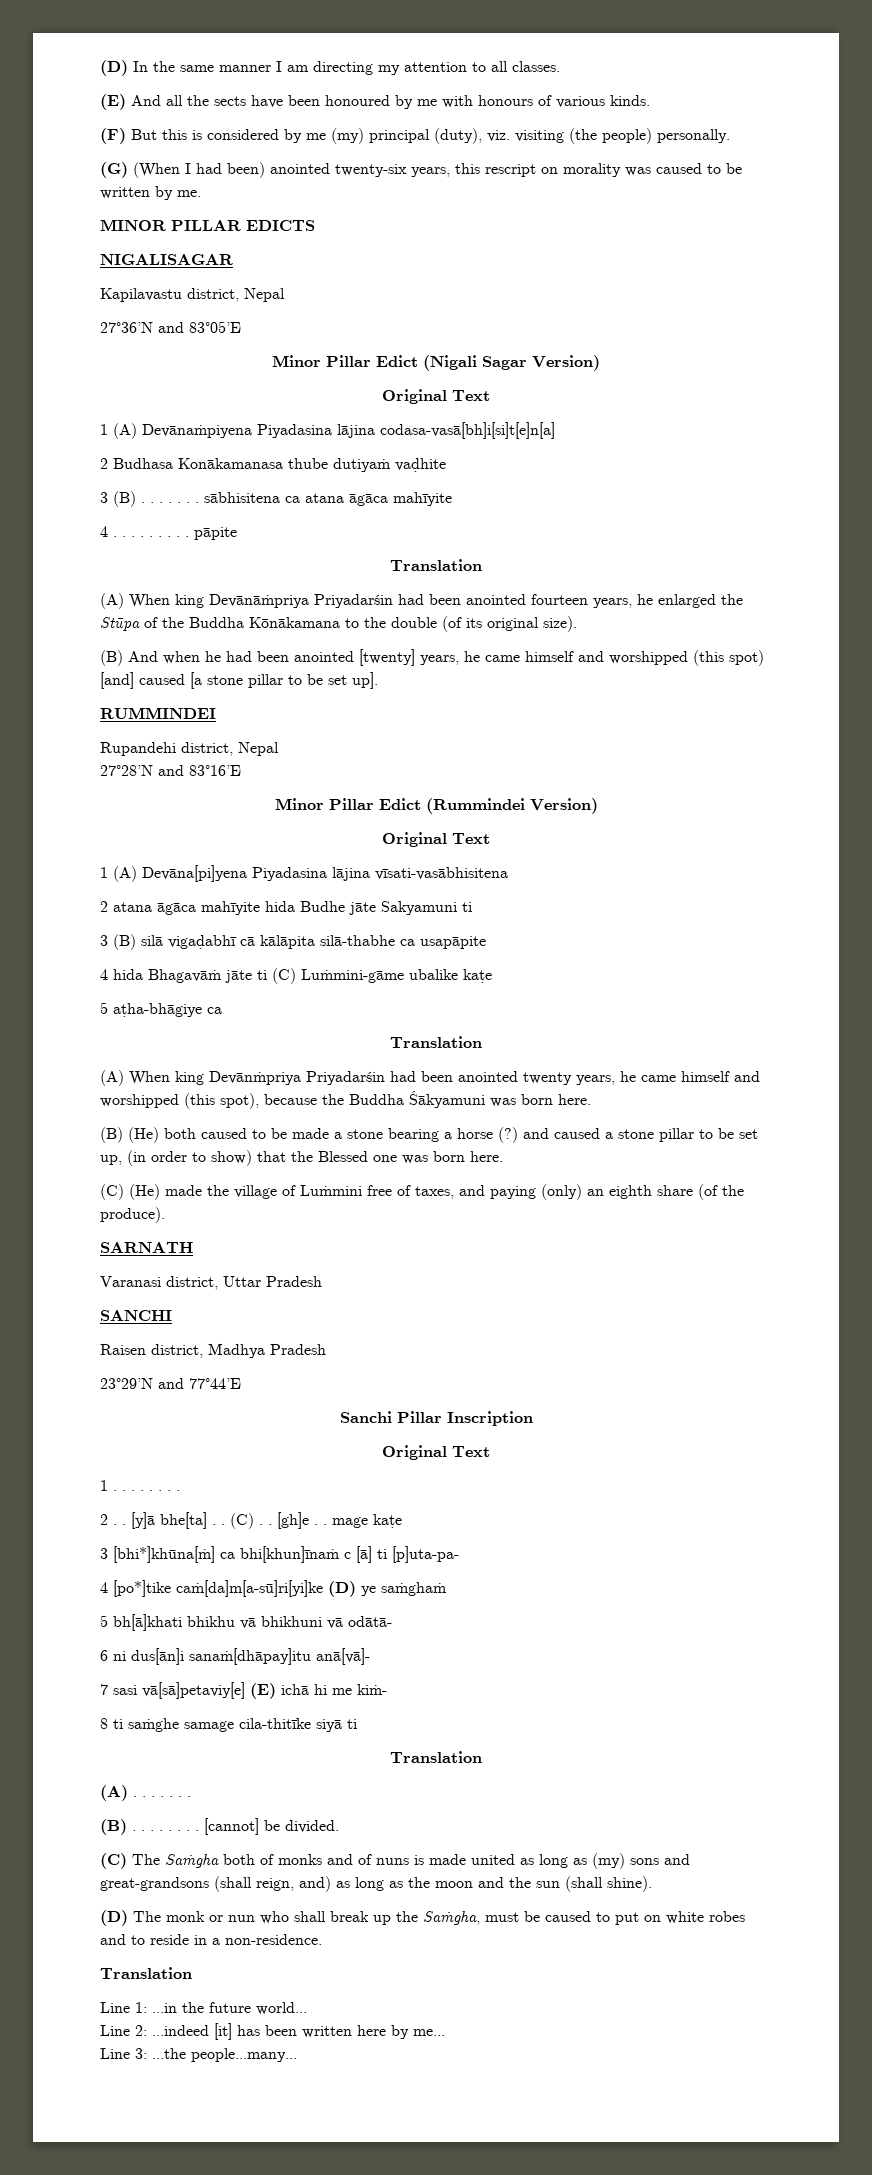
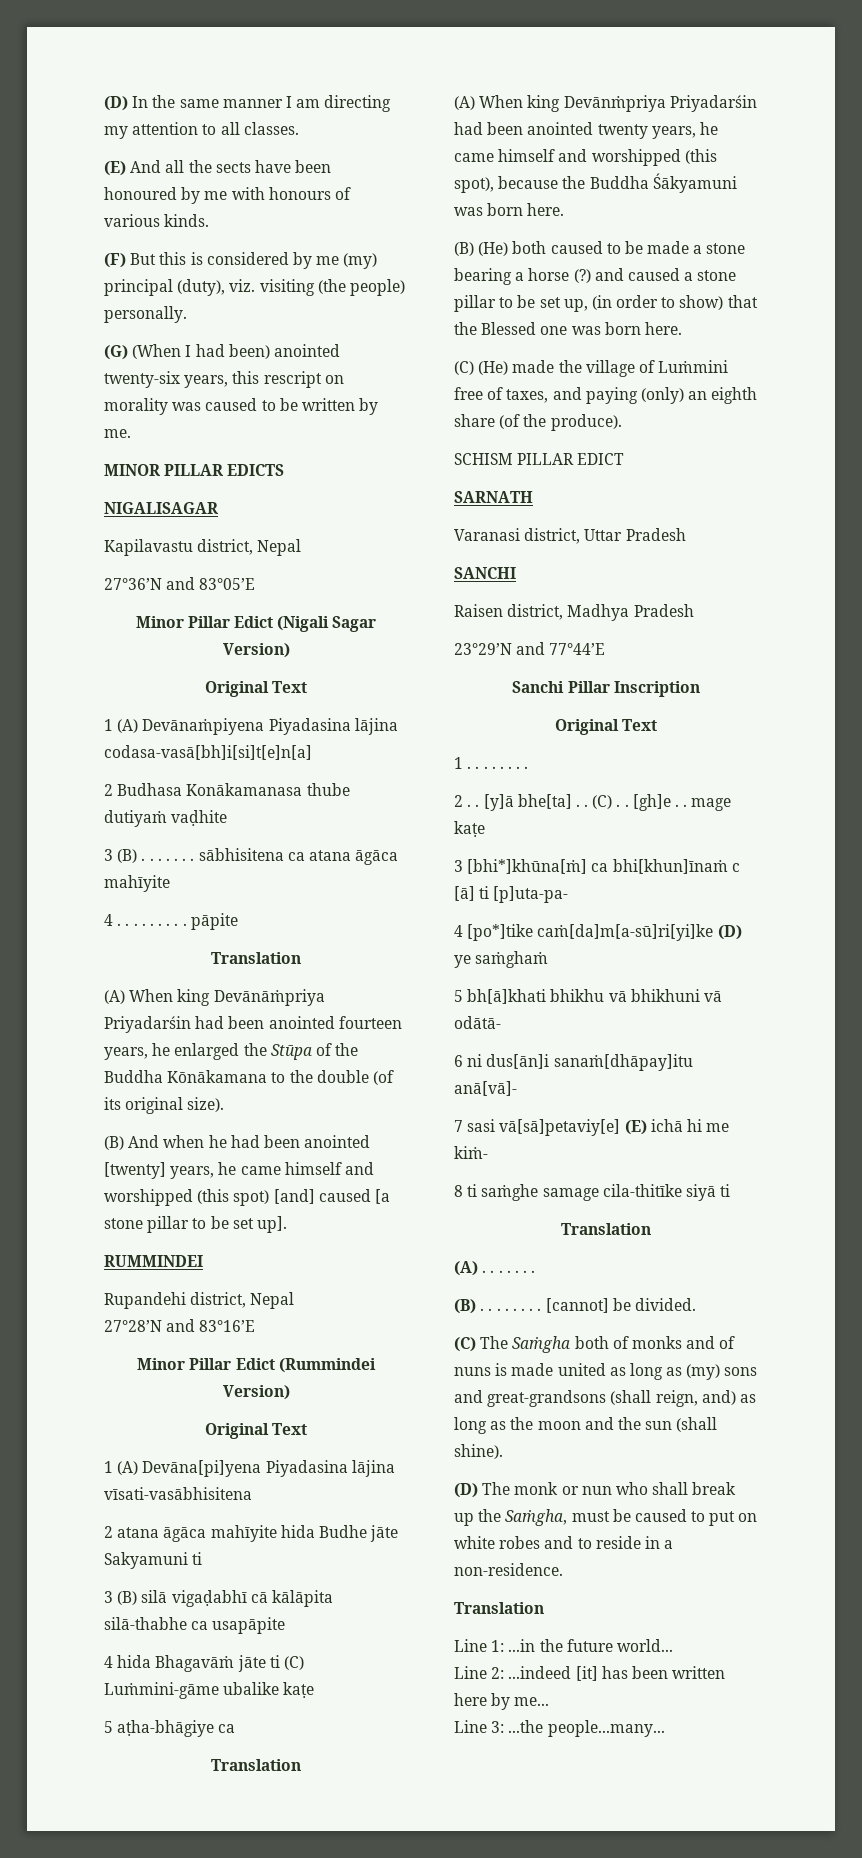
+ SCHISM PILLAR EDICT

